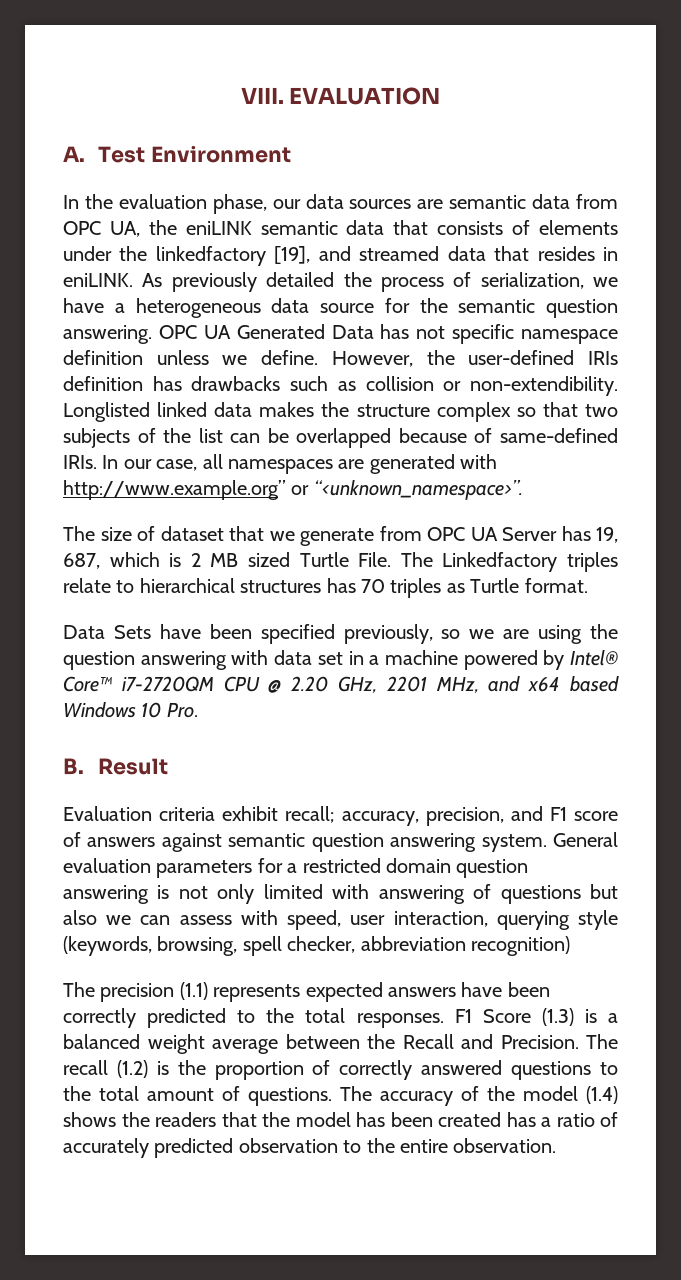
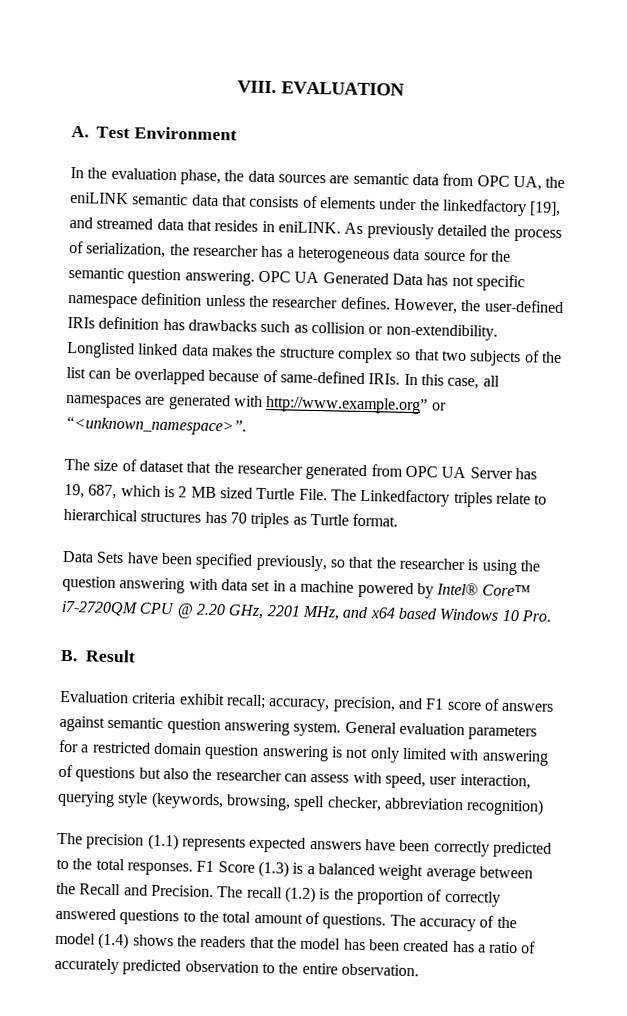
- In the evaluation phase, our data sources are semantic data from OPC UA, the eniLINK semantic data that consists of elements under the linkedfactory [19], and streamed data that resides in eniLINK.
+ In the evaluation phase, the data sources are semantic data from OPC UA, the eniLINK semantic data that consists of elements under the linkedfactory [19], and streamed data that resides in eniLINK.
- As previously detailed the process of serialization, we have a heterogeneous data source for the semantic question answering.
+ As previously detailed the process of serialization, the researcher has a heterogeneous data source for the semantic question answering.
- OPC UA Generated Data has not specific namespace definition unless we define.
+ OPC UA Generated Data has not specific namespace definition unless the researcher defines.
- In our case, all namespaces are generated with http://www.example.org” or “<unknown_namespace>”.
+ In this case, all namespaces are generated with http://www.example.org” or “<unknown_namespace>”.
- The size of dataset that we generate from OPC UA Server has 19, 687, which is 2 MB sized Turtle File.
+ The size of dataset that the researcher generated from OPC UA Server has 19, 687, which is 2 MB sized Turtle File.
- Data Sets have been specified previously, so we are using the question answering with data set in a machine powered by Intel® Core™ i7-2720QM CPU @ 2.20 GHz, 2201 MHz, and x64 based Windows 10 Pro.
+ Data Sets have been specified previously, so that the researcher is using the question answering with data set in a machine powered by Intel® Core™ i7-2720QM CPU @ 2.20 GHz, 2201 MHz, and x64 based Windows 10 Pro.
- General evaluation parameters for a restricted domain question answering is not only limited with answering of questions but also we can assess with speed, user interaction, querying style (keywords, browsing, spell checker, abbreviation recognition)
+ General evaluation parameters for a restricted domain question answering is not only limited with answering of questions but also the researcher can assess with speed, user interaction, querying style (keywords, browsing, spell checker, abbreviation recognition)

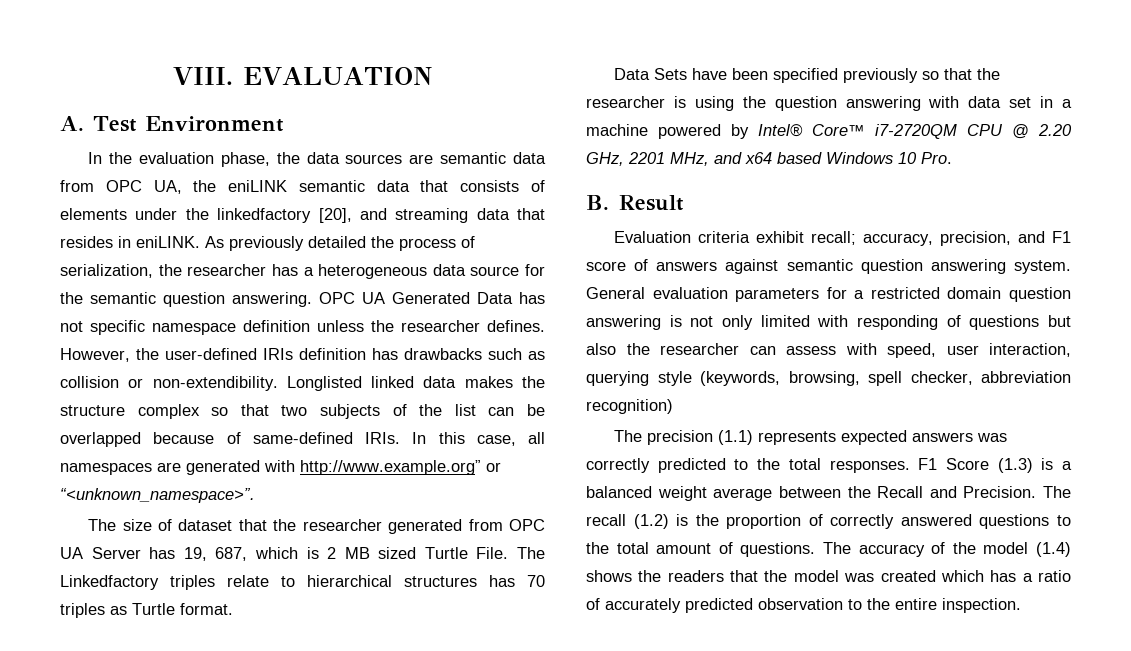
- In the evaluation phase, the data sources are semantic data from OPC UA, the eniLINK semantic data that consists of elements under the linkedfactory [19], and streamed data that resides in eniLINK.
+ In the evaluation phase, the data sources are semantic data from OPC UA, the eniLINK semantic data that consists of elements under the linkedfactory [20], and streaming data that resides in eniLINK.
- Data Sets have been specified previously, so that the researcher is using the question answering with data set in a machine powered by Intel® Core™ i7-2720QM CPU @ 2.20 GHz, 2201 MHz, and x64 based Windows 10 Pro.
+ Data Sets have been specified previously so that the researcher is using the question answering with data set in a machine powered by Intel® Core™ i7-2720QM CPU @ 2.20 GHz, 2201 MHz, and x64 based Windows 10 Pro.
- General evaluation parameters for a restricted domain question answering is not only limited with answering of questions but also the researcher can assess with speed, user interaction, querying style (keywords, browsing, spell checker, abbreviation recognition)
+ General evaluation parameters for a restricted domain question answering is not only limited with responding of questions but also the researcher can assess with speed, user interaction, querying style (keywords, browsing, spell checker, abbreviation recognition)
- The precision (1.1) represents expected answers have been correctly predicted to the total responses.
+ The precision (1.1) represents expected answers was correctly predicted to the total responses.
- The accuracy of the model (1.4) shows the readers that the model has been created has a ratio of accurately predicted observation to the entire observation.
+ The accuracy of the model (1.4) shows the readers that the model was created which has a ratio of accurately predicted observation to the entire inspection.

